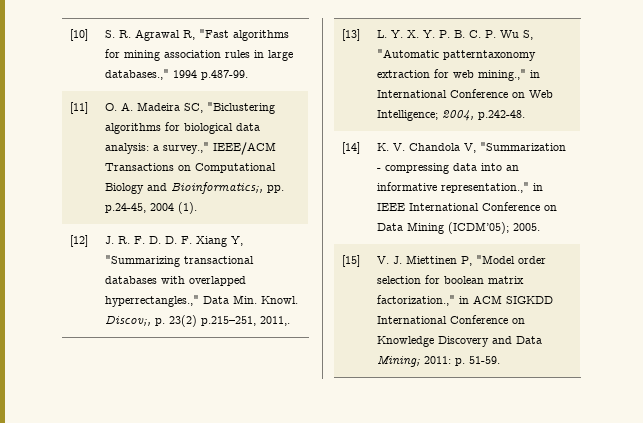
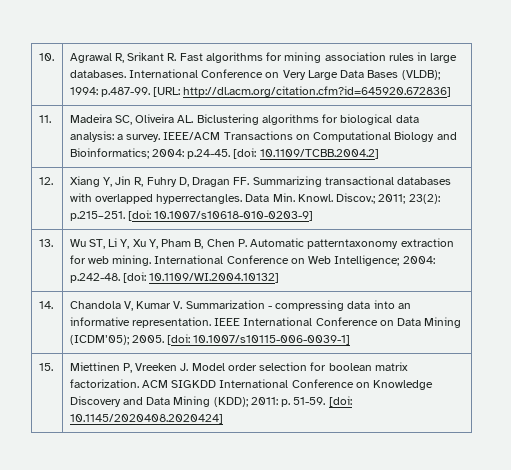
- [10] | S. R. Agrawal R, "Fast algorithms for mining association rules in large databases.," 1994 p.487-99.
- [11] | O. A. Madeira SC, "Biclustering algorithms for biological data analysis: a survey.," IEEE/ACM Transactions on Computational Biology and Bioinformatics;, pp. p.24-45, 2004 (1).
- [12] | J. R. F. D. D. F. Xiang Y, "Summarizing transactional databases with overlapped hyperrectangles.," Data Min. Knowl. Discov;, p. 23(2) p.215–251, 2011,.
- [13] | L. Y. X. Y. P. B. C. P. Wu S, "Automatic patterntaxonomy extraction for web mining.," in International Conference on Web Intelligence; 2004, p.242-48.
- [14] | K. V. Chandola V, "Summarization - compressing data into an informative representation.," in IEEE International Conference on Data Mining (ICDM’05); 2005.
- [15] | V. J. Miettinen P, "Model order selection for boolean matrix factorization.," in ACM SIGKDD International Conference on Knowledge Discovery and Data Mining; 2011: p. 51-59.
+ 10. | Agrawal R, Srikant R. Fast algorithms for mining association rules in large databases. International Conference on Very Large Data Bases (VLDB); 1994: p.487-99. [URL: http://dl.acm.org/citation.cfm?id=645920.672836]
+ 11. | Madeira SC, Oliveira AL. Biclustering algorithms for biological data analysis: a survey. IEEE/ACM Transactions on Computational Biology and Bioinformatics; 2004: p.24-45. [doi: 10.1109/TCBB.2004.2]
+ 12. | Xiang Y, Jin R, Fuhry D, Dragan FF. Summarizing transactional databases with overlapped hyperrectangles. Data Min. Knowl. Discov.; 2011; 23(2): p.215–251. [doi: 10.1007/s10618-010-0203-9]
+ 13. | Wu ST, Li Y, Xu Y, Pham B, Chen P. Automatic patterntaxonomy extraction for web mining. International Conference on Web Intelligence; 2004: p.242-48. [doi: 10.1109/WI.2004.10132]
+ 14. | Chandola V, Kumar V. Summarization - compressing data into an informative representation. IEEE International Conference on Data Mining (ICDM’05); 2005. [doi: 10.1007/s10115-006-0039-1]
+ 15. | Miettinen P, Vreeken J. Model order selection for boolean matrix factorization. ACM SIGKDD International Conference on Knowledge Discovery and Data Mining (KDD); 2011: p. 51-59. [doi: 10.1145/2020408.2020424]

